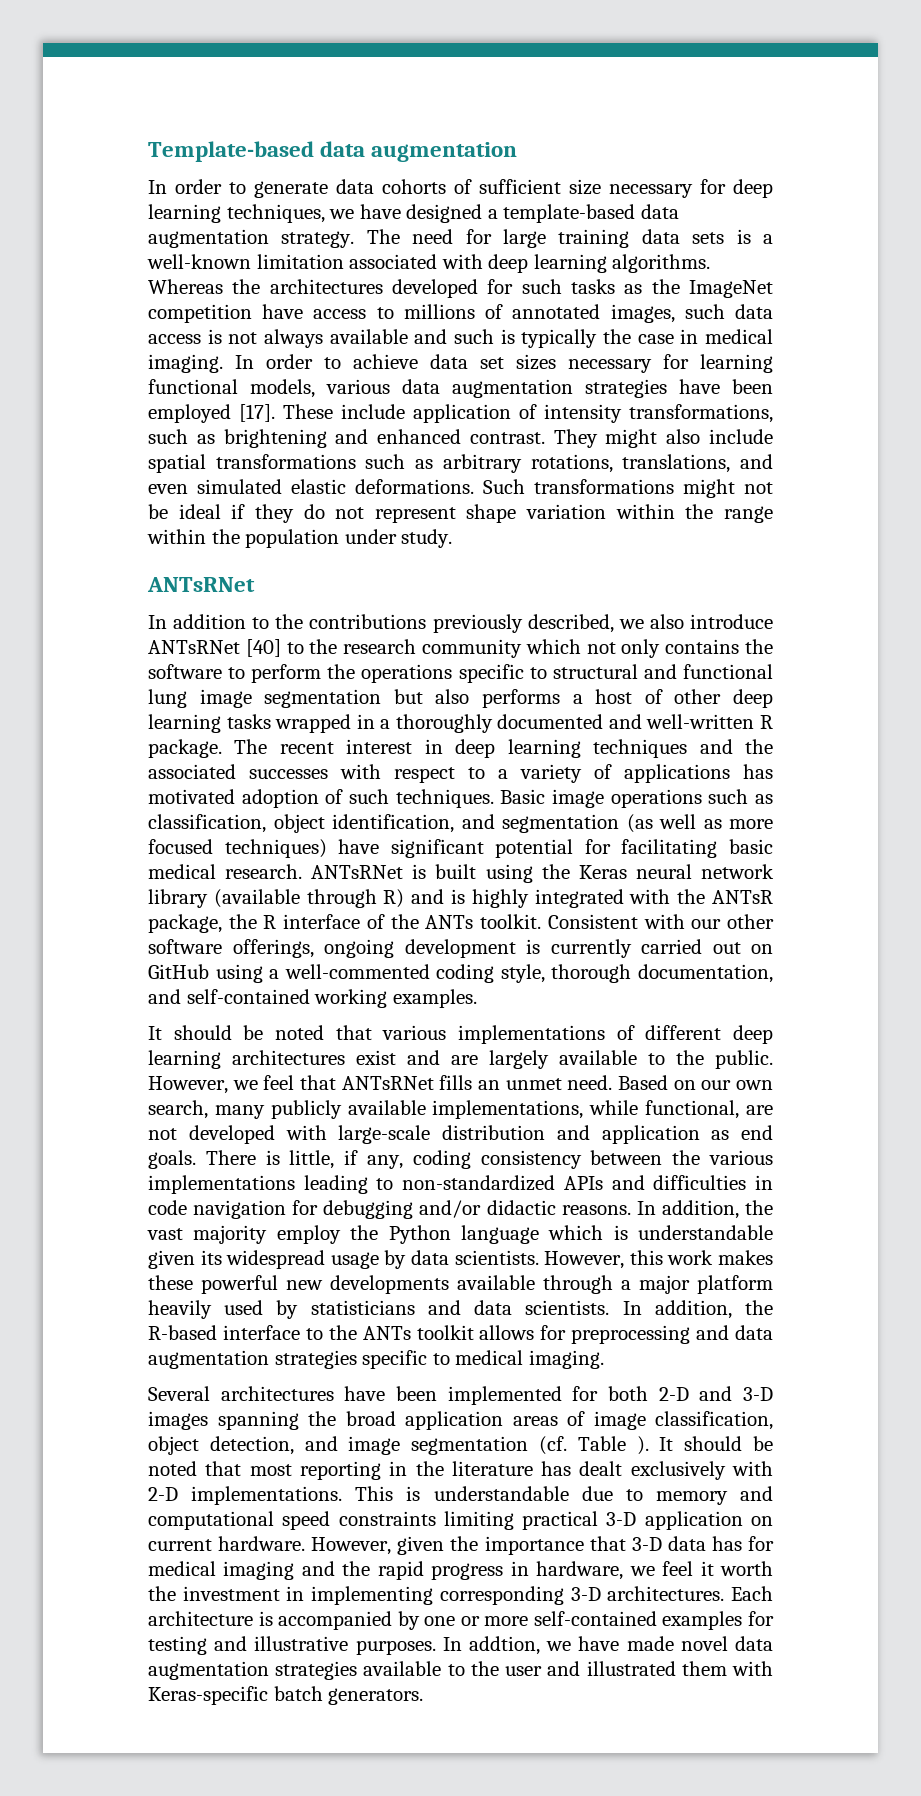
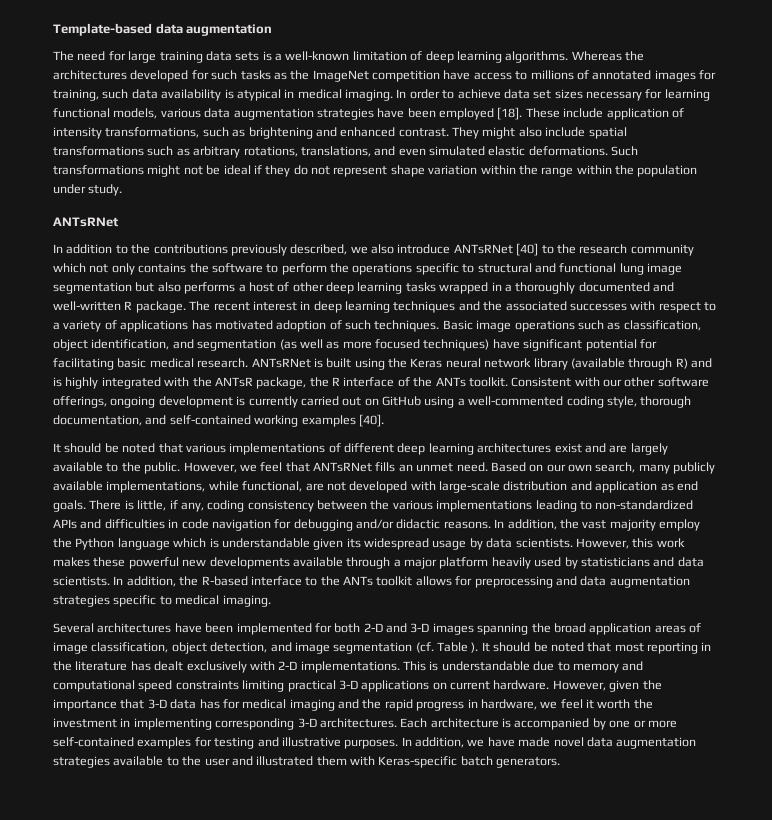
- In order to generate data cohorts of sufficient size necessary for deep learning techniques, we have designed a template-based data augmentation strategy. The need for large training data sets is a well-known limitation associated with deep learning algorithms.
+ The need for large training data sets is a well-known limitation of deep learning algorithms.
- Whereas the architectures developed for such tasks as the ImageNet competition have access to millions of annotated images, such data access is not always available and such is typically the case in medical imaging.
+ Whereas the architectures developed for such tasks as the ImageNet competition have access to millions of annotated images for training, such data availability is atypical in medical imaging.
- In order to achieve data set sizes necessary for learning functional models, various data augmentation strategies have been employed [17].
+ In order to achieve data set sizes necessary for learning functional models, various data augmentation strategies have been employed [18].
- Consistent with our other software offerings, ongoing development is currently carried out on GitHub using a well-commented coding style, thorough documentation, and self-contained working examples.
+ Consistent with our other software offerings, ongoing development is currently carried out on GitHub using a well-commented coding style, thorough documentation, and self-contained working examples [40].
- This is understandable due to memory and computational speed constraints limiting practical 3-D application on current hardware.
+ This is understandable due to memory and computational speed constraints limiting practical 3-D applications on current hardware.
- In addtion, we have made novel data augmentation strategies available to the user and illustrated them with Keras-specific batch generators.
+ In addition, we have made novel data augmentation strategies available to the user and illustrated them with Keras-specific batch generators.

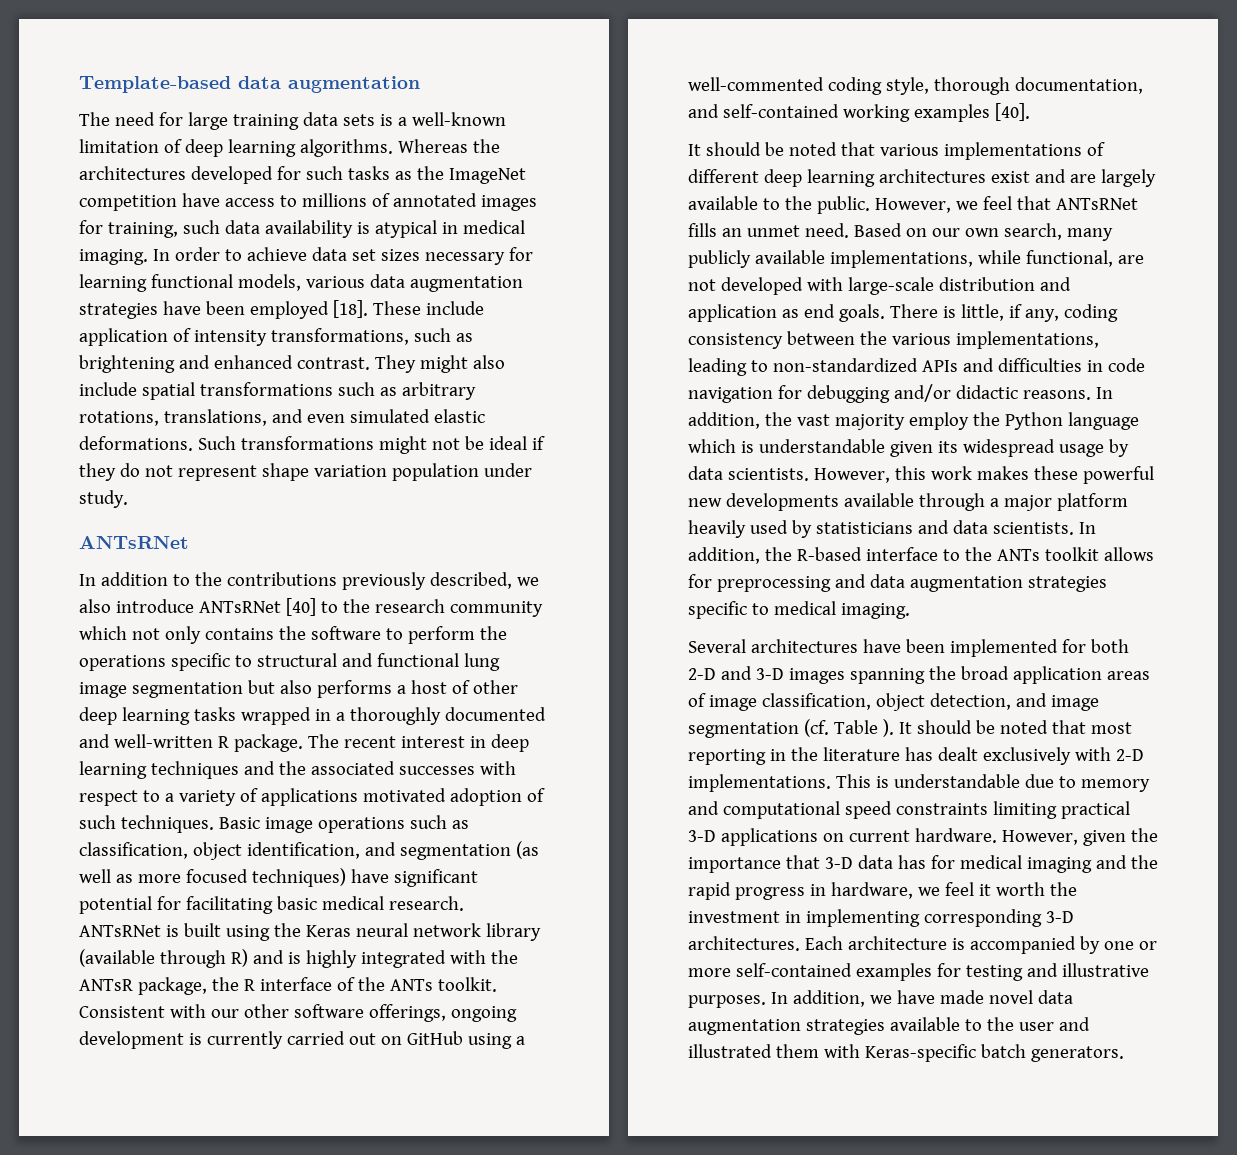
- Such transformations might not be ideal if they do not represent shape variation within the range within the population under study.
+ Such transformations might not be ideal if they do not represent shape variation population under study.
- The recent interest in deep learning techniques and the associated successes with respect to a variety of applications has motivated adoption of such techniques.
+ The recent interest in deep learning techniques and the associated successes with respect to a variety of applications motivated adoption of such techniques.
- There is little, if any, coding consistency between the various implementations leading to non-standardized APIs and difficulties in code navigation for debugging and/or didactic reasons.
+ There is little, if any, coding consistency between the various implementations, leading to non-standardized APIs and difficulties in code navigation for debugging and/or didactic reasons.

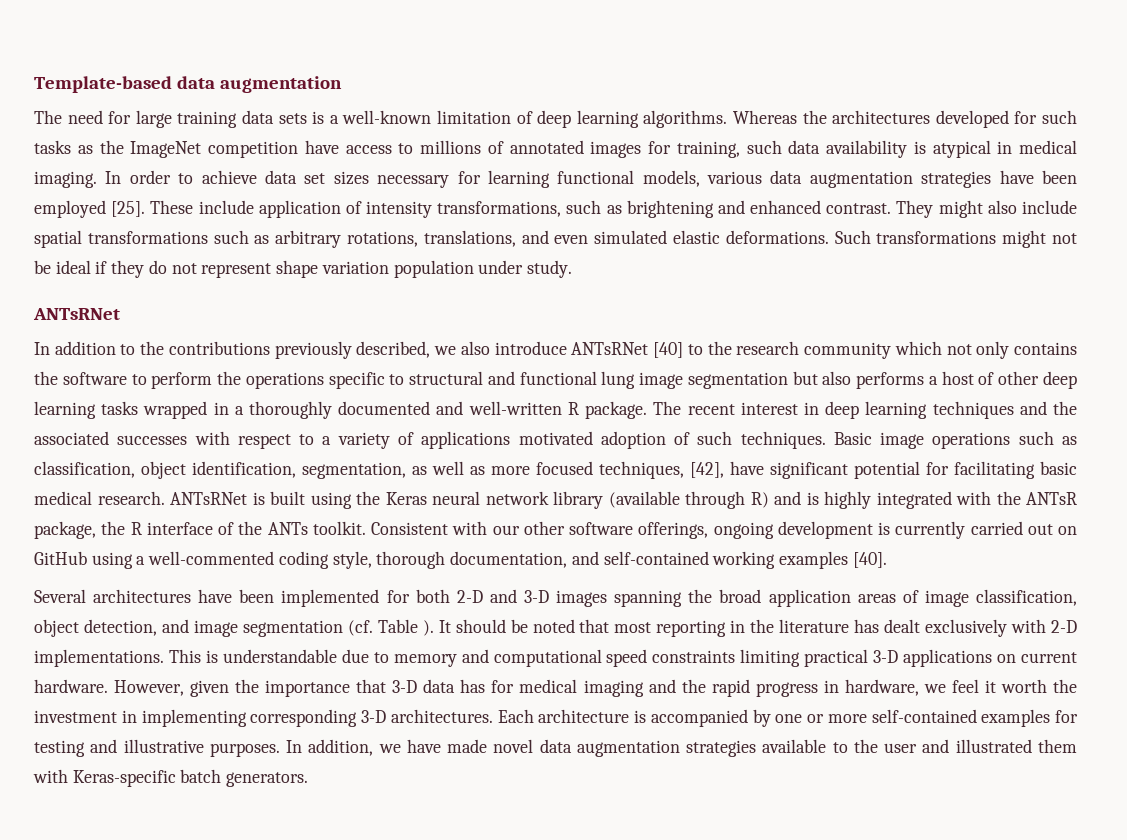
- In order to achieve data set sizes necessary for learning functional models, various data augmentation strategies have been employed [18].
+ In order to achieve data set sizes necessary for learning functional models, various data augmentation strategies have been employed [25].
- Basic image operations such as classification, object identification, and segmentation (as well as more focused techniques) have significant potential for facilitating basic medical research.
+ Basic image operations such as classification, object identification, segmentation, as well as more focused techniques, [42], have significant potential for facilitating basic medical research.
- It should be noted that various implementations of different deep learning architectures exist and are largely available to the public. However, we feel that ANTsRNet fills an unmet need. Based on our own search, many publicly available implementations, while functional, are not developed with large-scale distribution and application as end goals. There is little, if any, coding consistency between the various implementations, leading to non-standardized APIs and difficulties in code navigation for debugging and/or didactic reasons. In addition, the vast majority employ the Python language which is understandable given its widespread usage by data scientists. However, this work makes these powerful new developments available through a major platform heavily used by statisticians and data scientists. In addition, the R-based interface to the ANTs toolkit allows for preprocessing and data augmentation strategies specific to medical imaging.

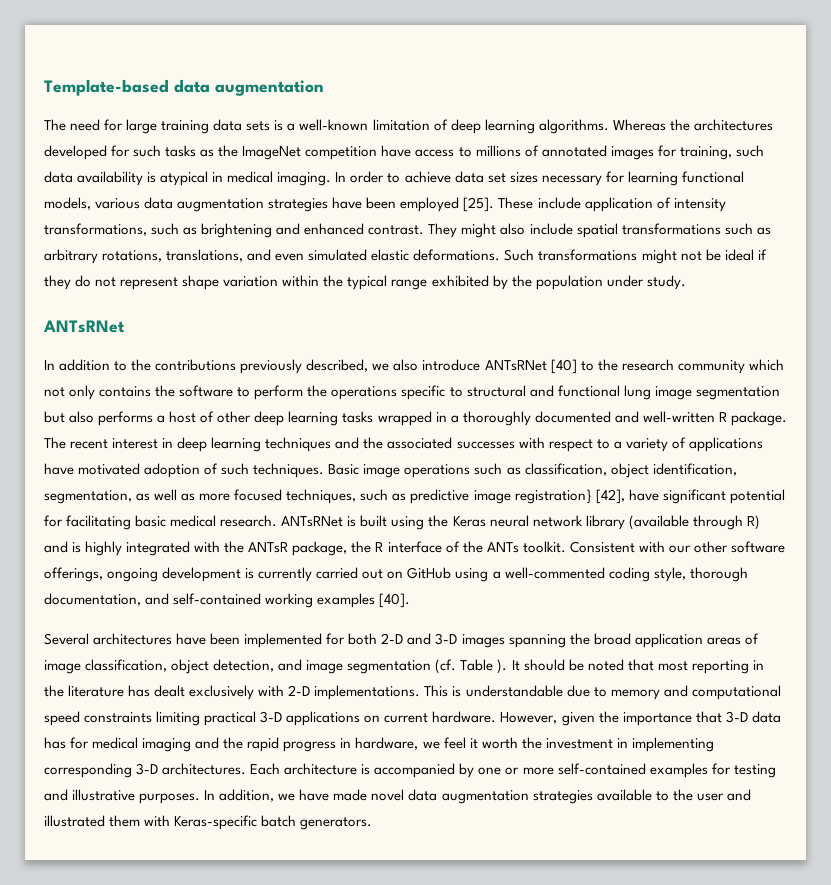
- Such transformations might not be ideal if they do not represent shape variation population under study.
+ Such transformations might not be ideal if they do not represent shape variation within the typical range exhibited by the population under study.
- The recent interest in deep learning techniques and the associated successes with respect to a variety of applications motivated adoption of such techniques.
+ The recent interest in deep learning techniques and the associated successes with respect to a variety of applications have motivated adoption of such techniques.
- Basic image operations such as classification, object identification, segmentation, as well as more focused techniques, [42], have significant potential for facilitating basic medical research.
+ Basic image operations such as classification, object identification, segmentation, as well as more focused techniques, such as predictive image registration} [42], have significant potential for facilitating basic medical research.

